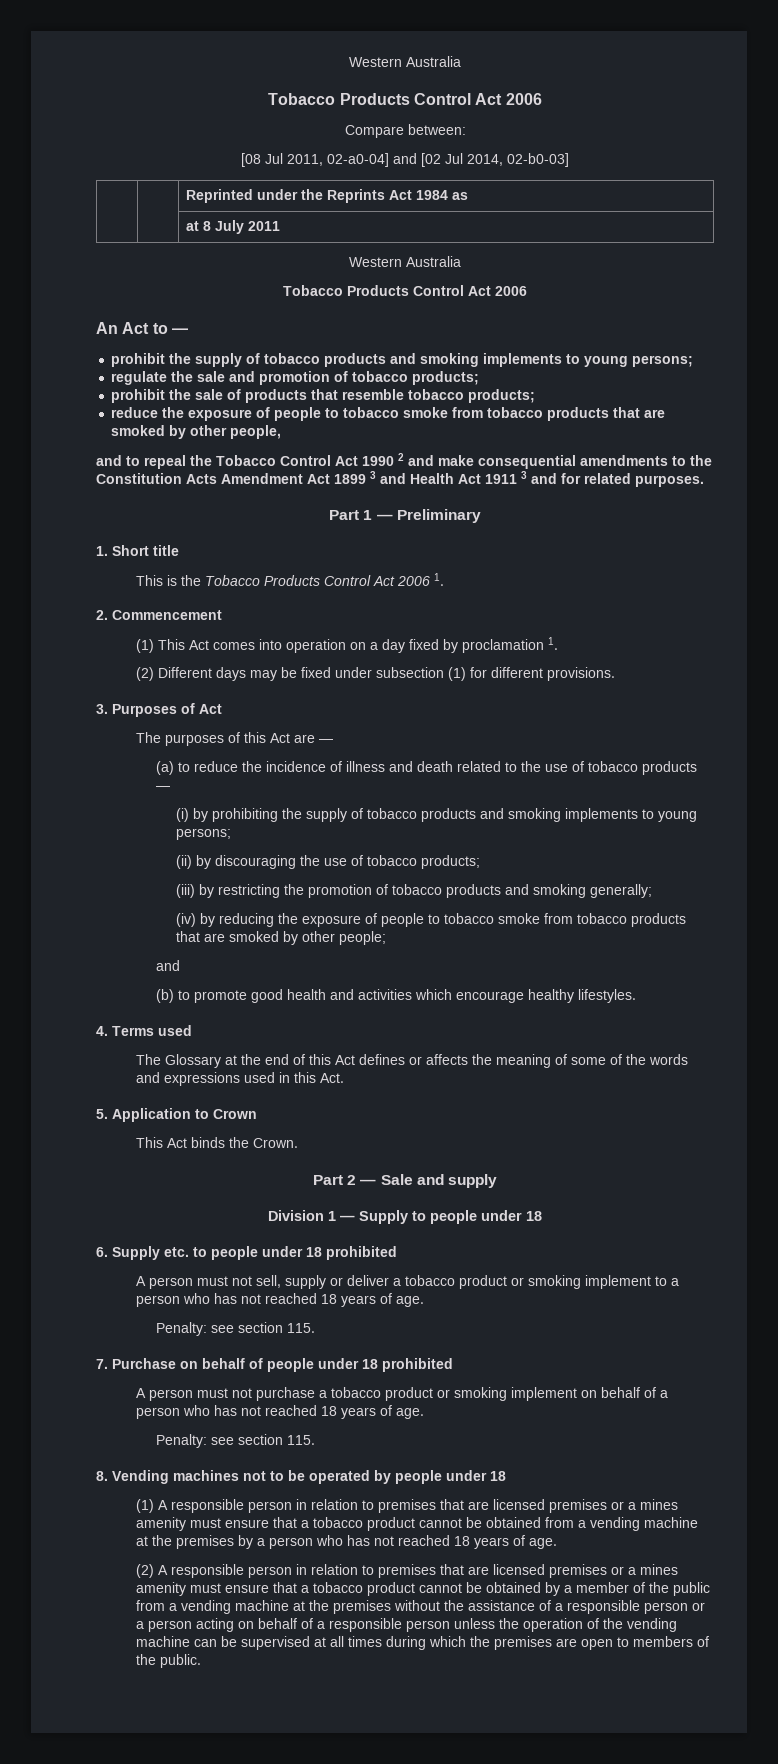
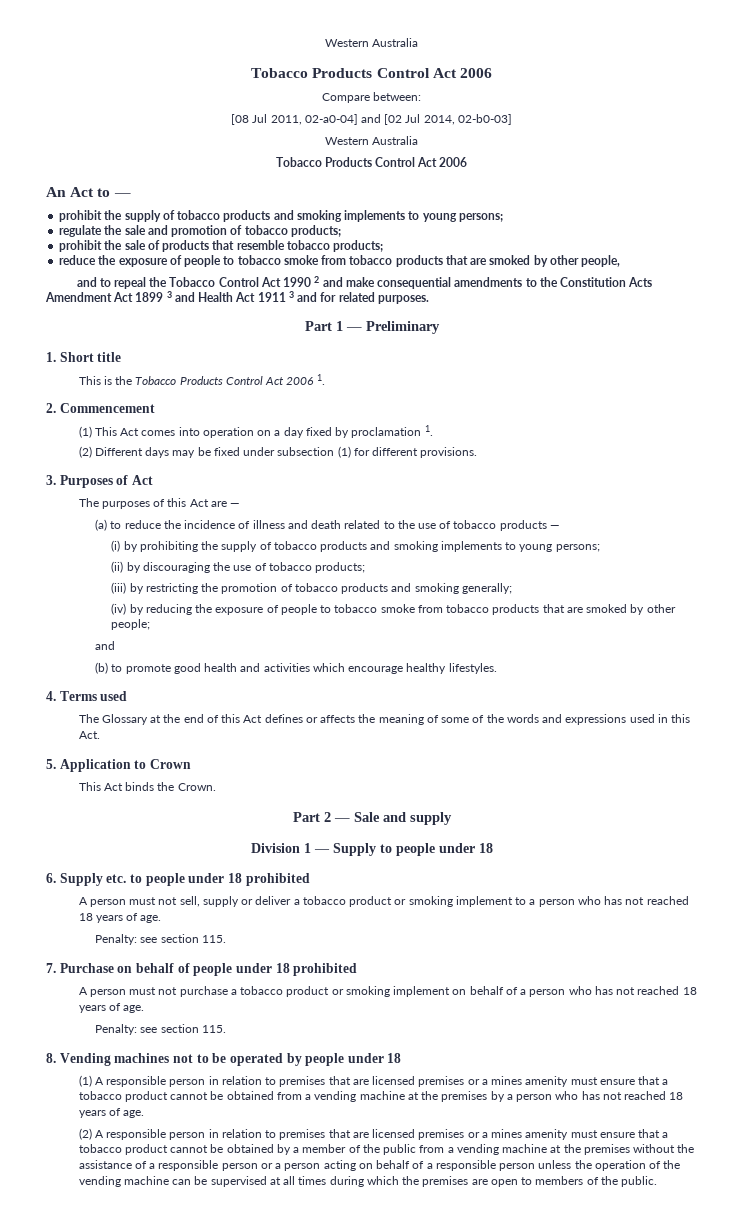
- | | Reprinted under the Reprints Act 1984 as
- | | at 8 July 2011

